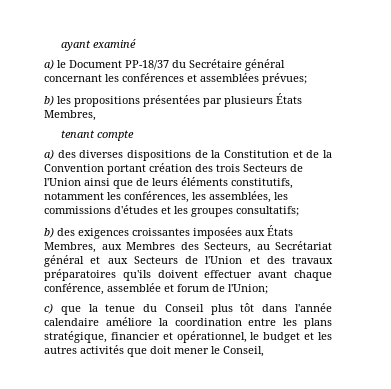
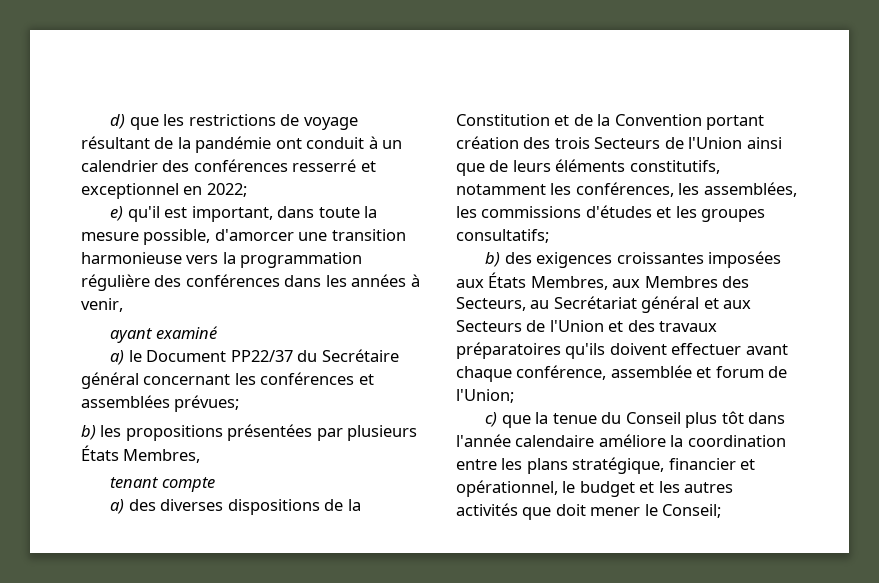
+ d) que les restrictions de voyage résultant de la pandémie ont conduit à un calendrier des conférences resserré et exceptionnel en 2022;
+ e) qu'il est important, dans toute la mesure possible, d'amorcer une transition harmonieuse vers la programmation régulière des conférences dans les années à venir,
- a) le Document PP-18/37 du Secrétaire général concernant les conférences et assemblées prévues;
+ a) le Document PP22/37 du Secrétaire général concernant les conférences et assemblées prévues;
- c) que la tenue du Conseil plus tôt dans l'année calendaire améliore la coordination entre les plans stratégique, financier et opérationnel, le budget et les autres activités que doit mener le Conseil,
+ c) que la tenue du Conseil plus tôt dans l'année calendaire améliore la coordination entre les plans stratégique, financier et opérationnel, le budget et les autres activités que doit mener le Conseil;

